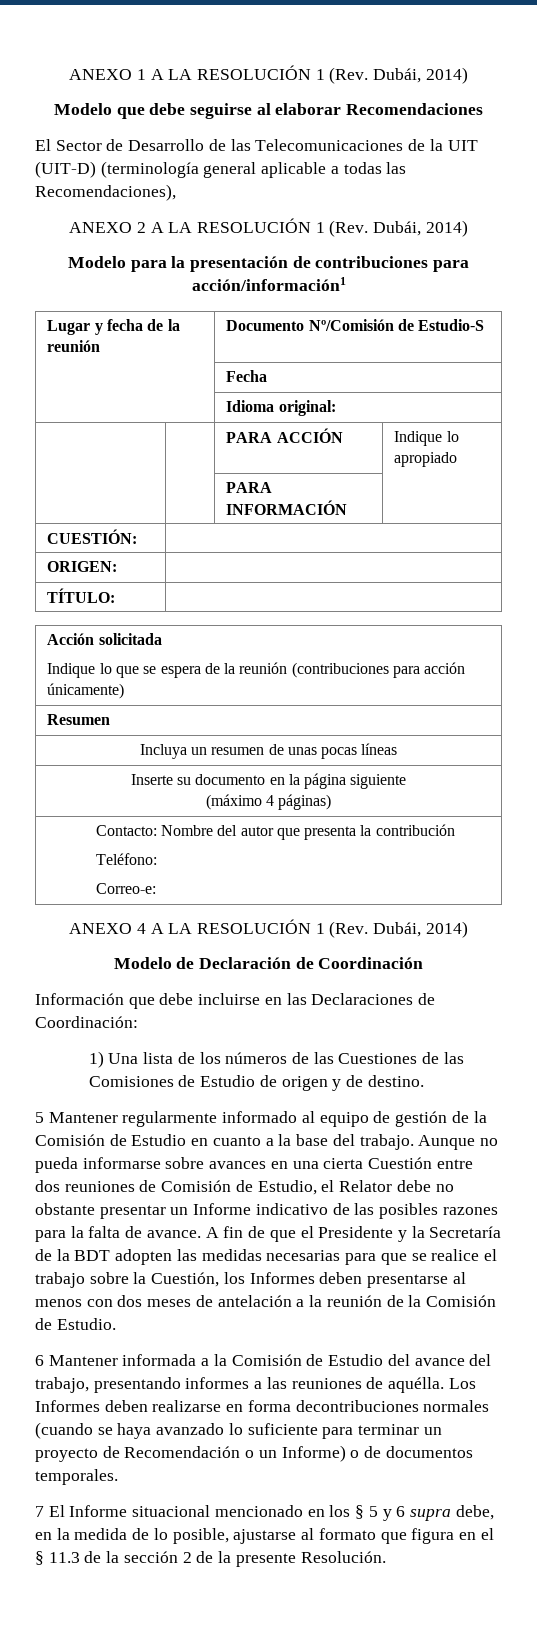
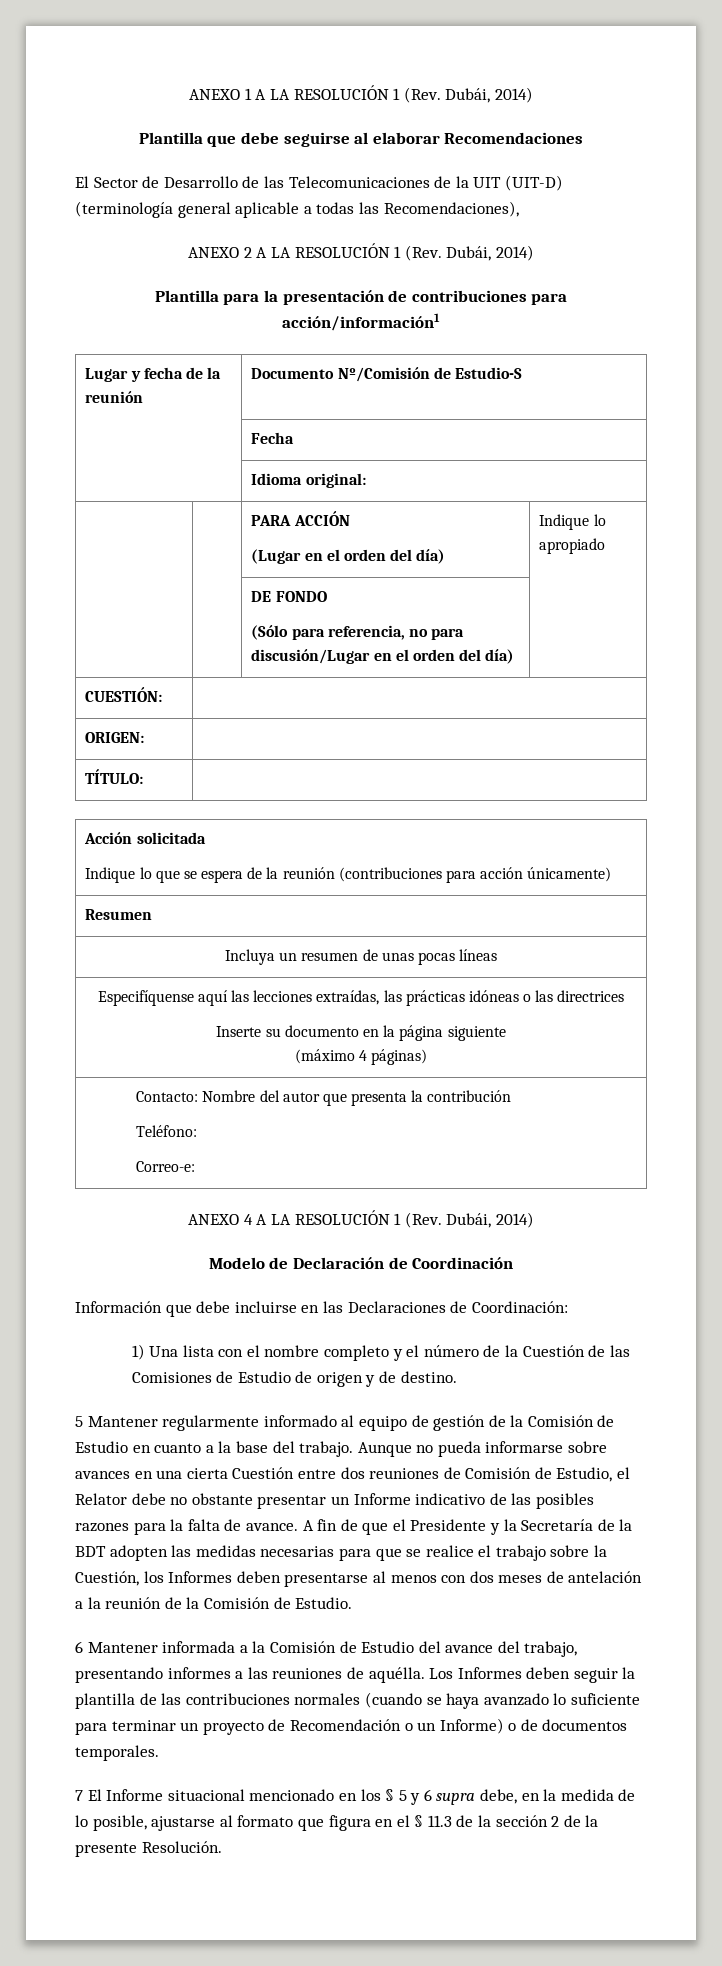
- Modelo que debe seguirse al elaborar Recomendaciones
+ Plantilla que debe seguirse al elaborar Recomendaciones
- Modelo para la presentación de contribuciones para acción/información1
+ Plantilla para la presentación de contribuciones para acción/información1
- | | PARA ACCIÓN | Indique lo apropiado
- | | PARA INFORMACIÓN |
+ | | PARA ACCIÓN
+ (Lugar en el orden del día) | Indique lo apropiado
+ | | DE FONDO
+ (Sólo para referencia, no para discusión/Lugar en el orden del día) |
+ Especifíquense aquí las lecciones extraídas, las prácticas idóneas o las directrices
- 1) Una lista de los números de las Cuestiones de las Comisiones de Estudio de origen y de destino.
+ 1) Una lista con el nombre completo y el número de la Cuestión de las Comisiones de Estudio de origen y de destino.
- Los Informes deben realizarse en forma decontribuciones normales (cuando se haya avanzado lo suficiente para terminar un proyecto de Recomendación o un Informe) o de documentos temporales.
+ Los Informes deben seguir la plantilla de las contribuciones normales (cuando se haya avanzado lo suficiente para terminar un proyecto de Recomendación o un Informe) o de documentos temporales.

